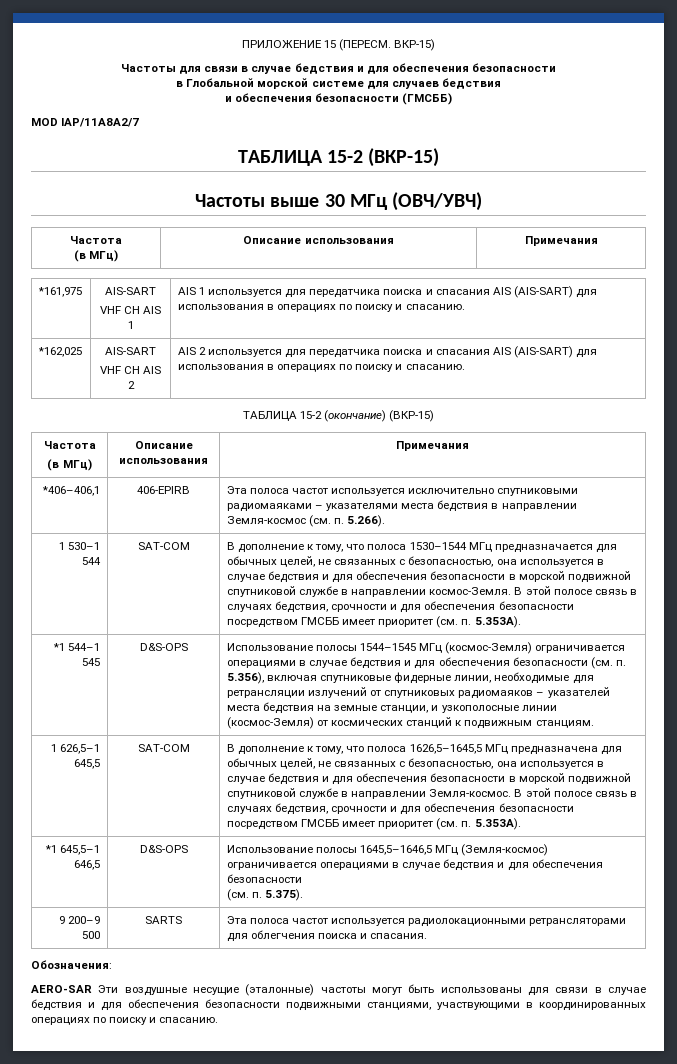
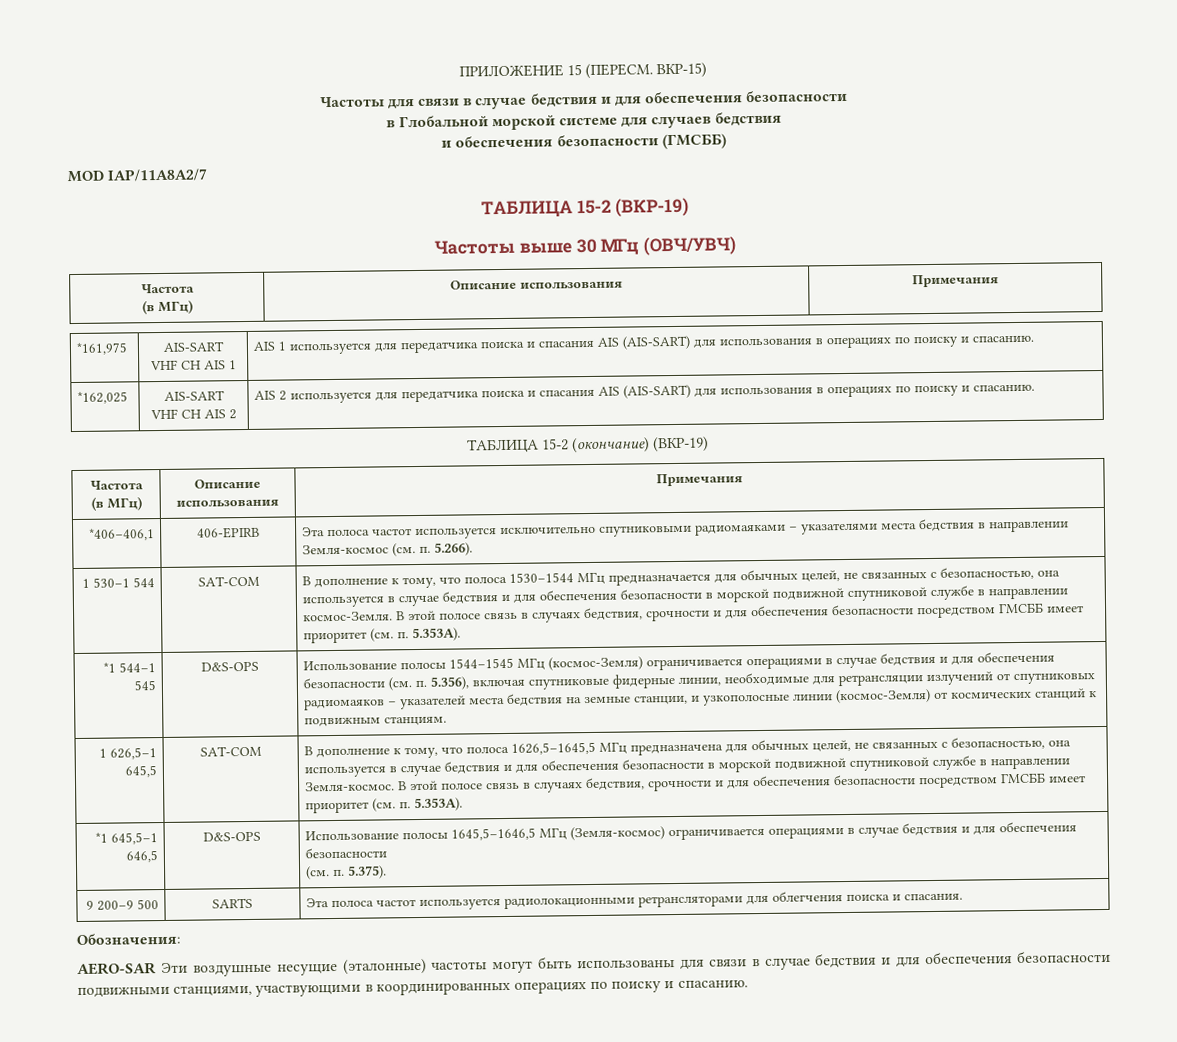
- ТАБЛИЦА 15-2 (ВКР-15)
+ ТАБЛИЦА 15-2 (ВКР-19)
- ТАБЛИЦА 15-2 (окончание) (ВКР-15)
+ ТАБЛИЦА 15-2 (окончание) (ВКР-19)

